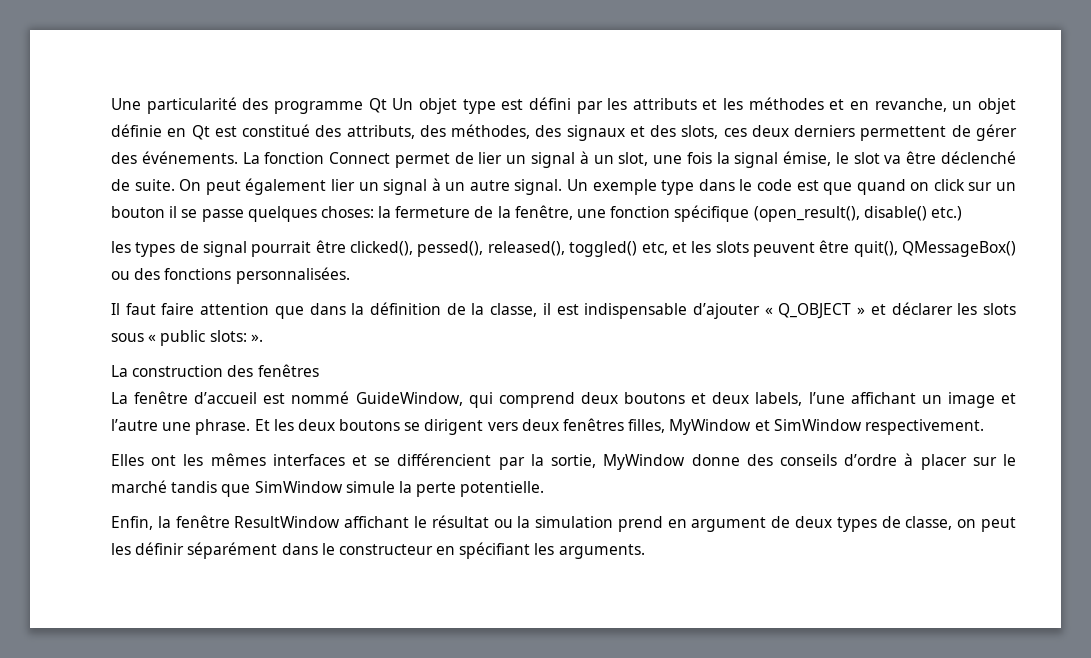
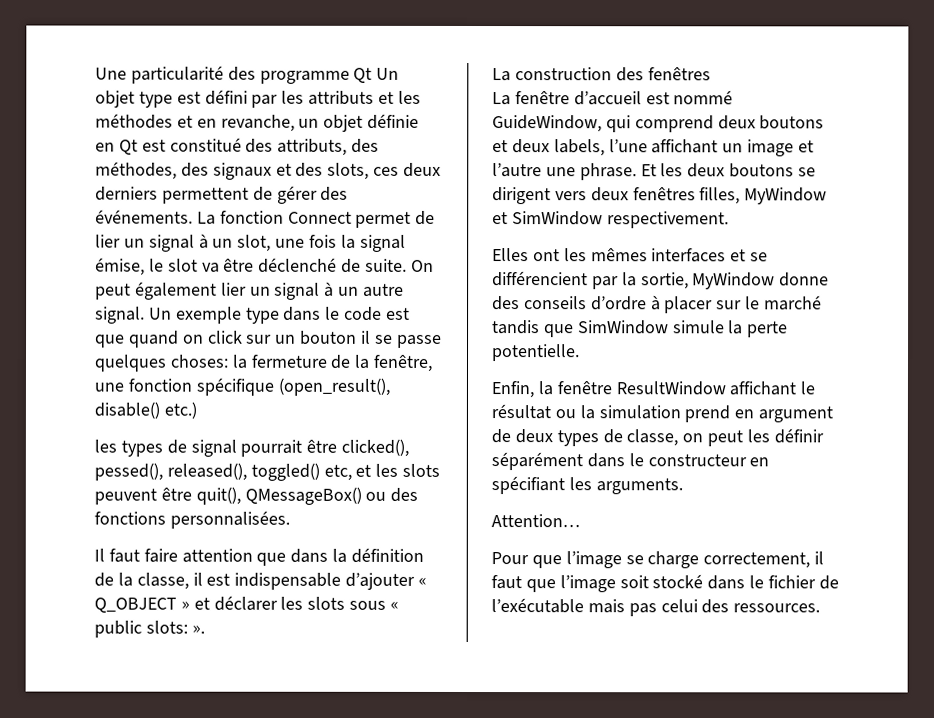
+ Attention…
+ Pour que l’image se charge correctement, il faut que l’image soit stocké dans le fichier de l’exécutable mais pas celui des ressources.

